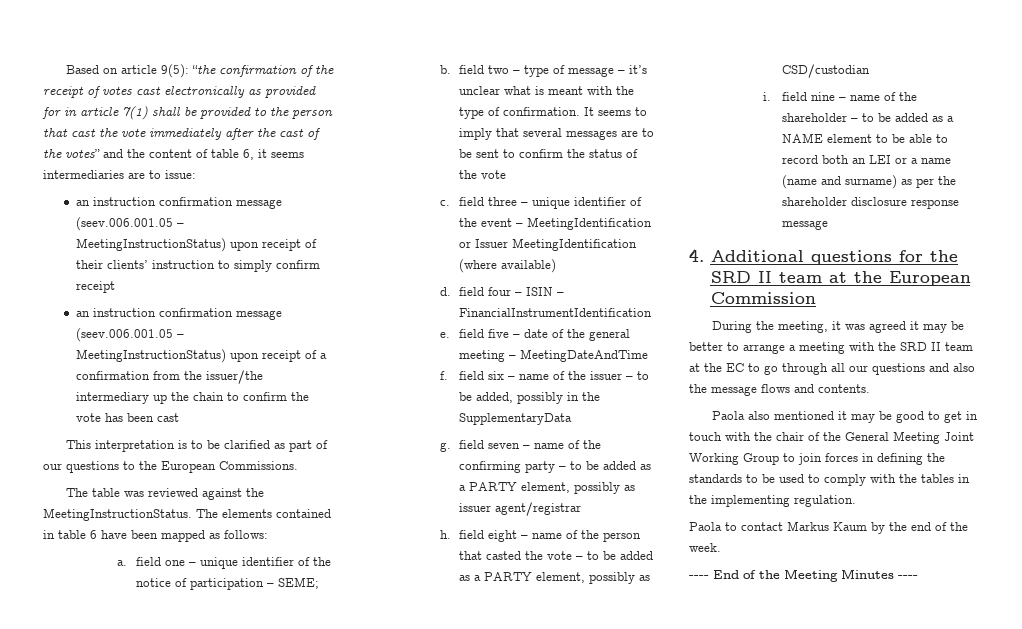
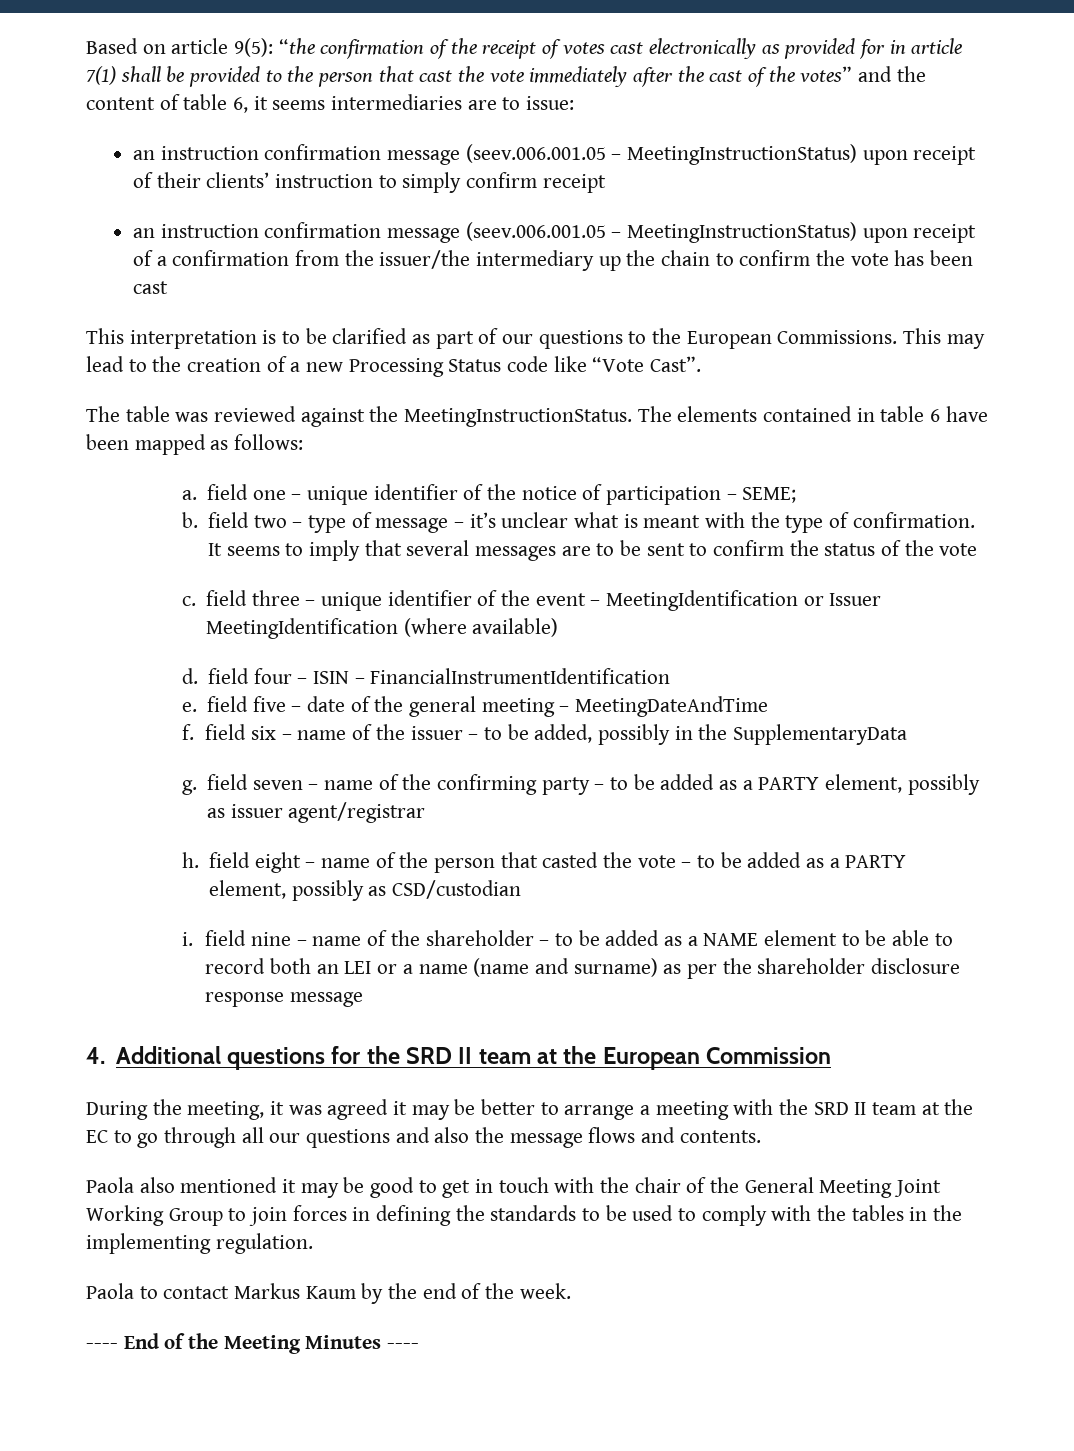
+ This may lead to the creation of a new Processing Status code like “Vote Cast”.

